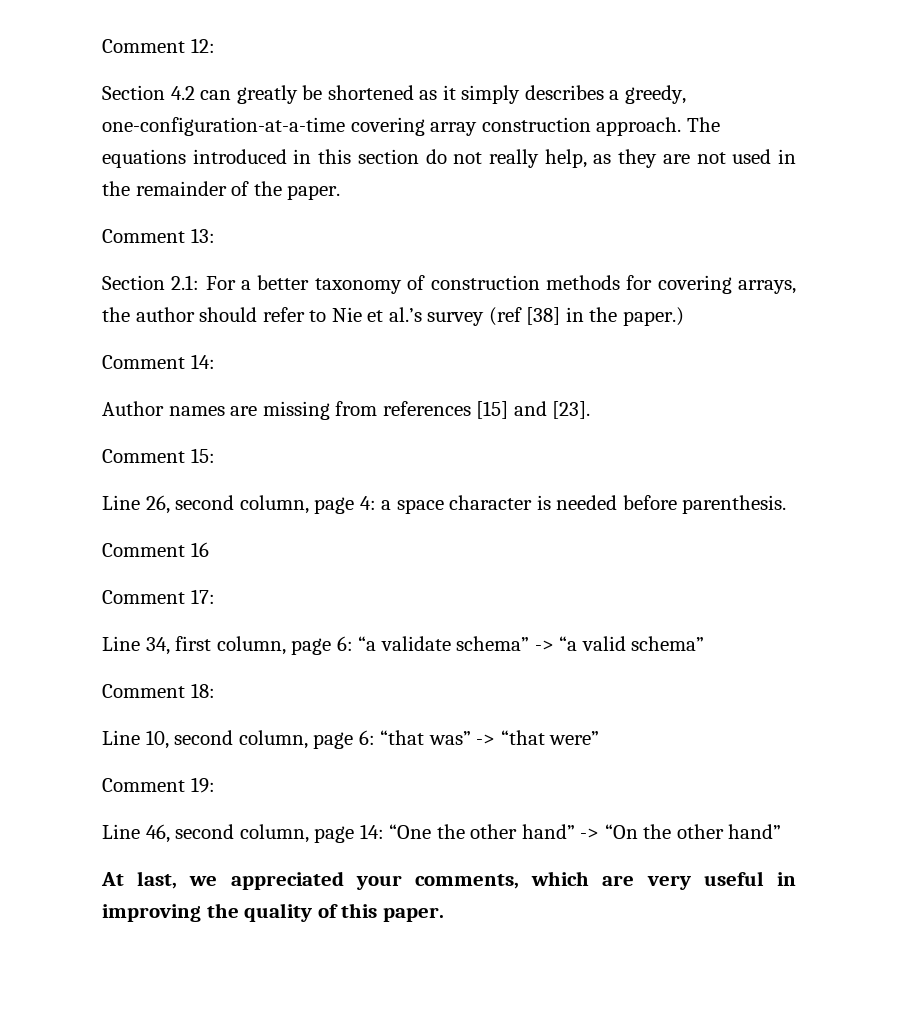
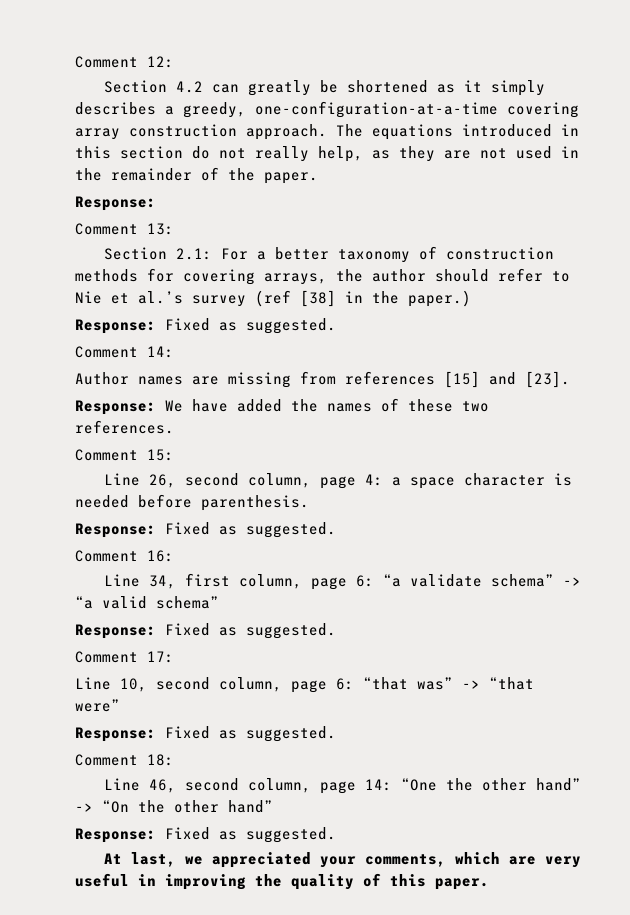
  The equations introduced in this section do not really help, as they are not used in the remainder of the paper.
+ Response:
  Section 2.1: For a better taxonomy of construction methods for covering arrays, the author should refer to Nie et al.’s survey (ref [38] in the paper.)
+ Response: Fixed as suggested.
+ Response: We have added the names of these two references.
  Line 26, second column, page 4: a space character is needed before parenthesis.
- Comment 16
- Comment 17:
+ Response: Fixed as suggested.
+ Comment 16:
  Line 34, first column, page 6: “a validate schema” -> “a valid schema”
- Comment 18:
+ Response: Fixed as suggested.
+ Comment 17:
  Line 10, second column, page 6: “that was” -> “that were”
- Comment 19:
+ Response: Fixed as suggested.
+ Comment 18:
  Line 46, second column, page 14: “One the other hand” -> “On the other hand”
+ Response: Fixed as suggested.

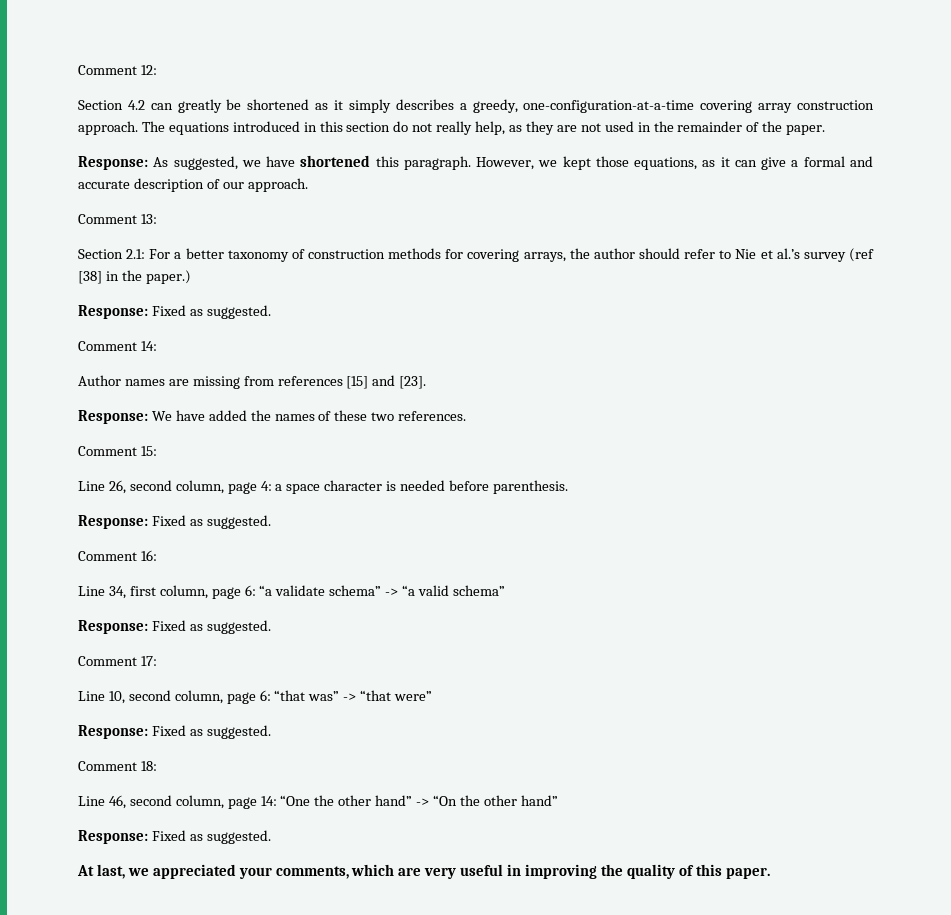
  The equations introduced in this section do not really help, as they are not used in the remainder of the paper.
- Response:
+ Response: As suggested, we have shortened this paragraph. However, we kept those equations, as it can give a formal and accurate description of our approach.

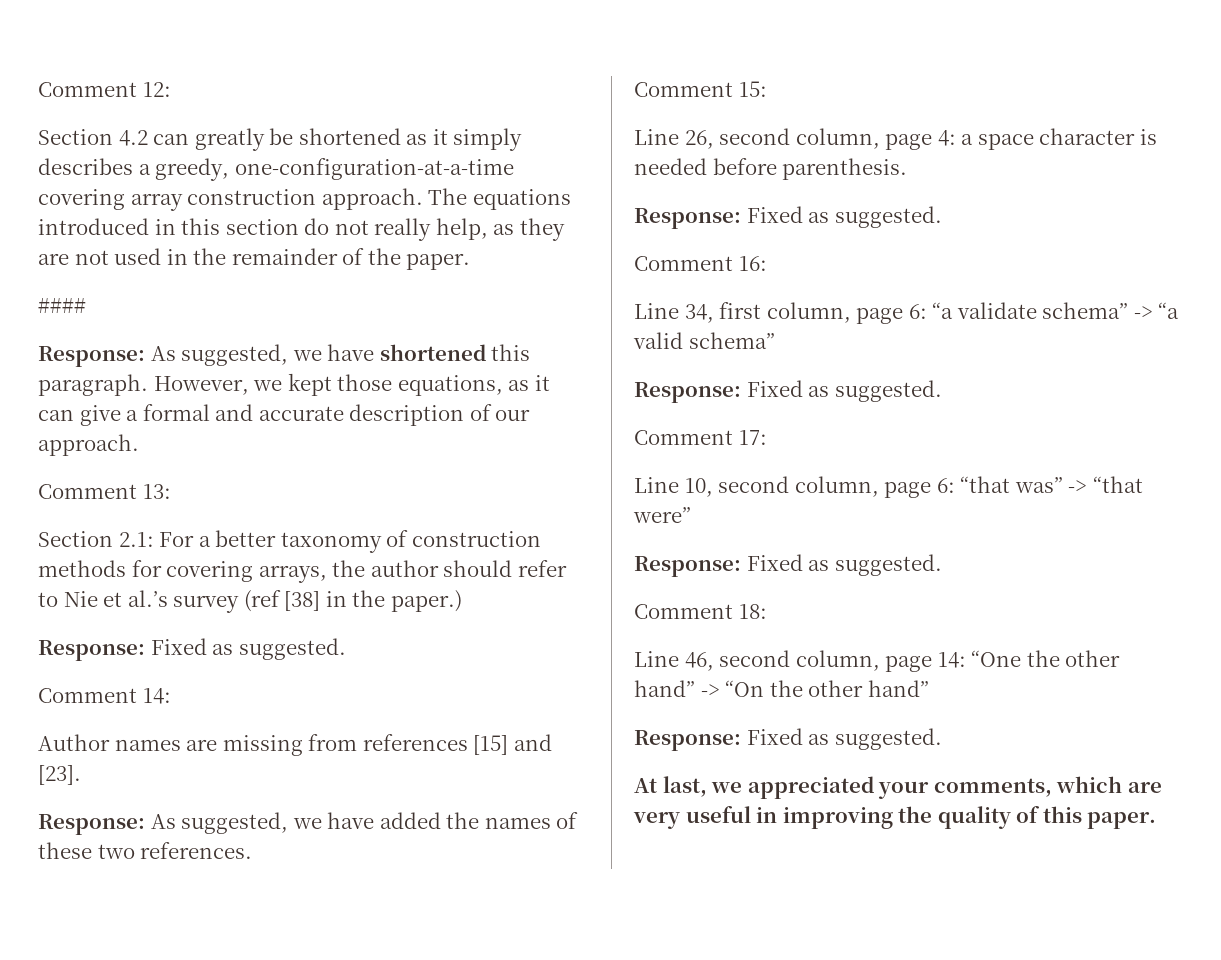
+ ####
- Response: We have added the names of these two references.
+ Response: As suggested, we have added the names of these two references.

